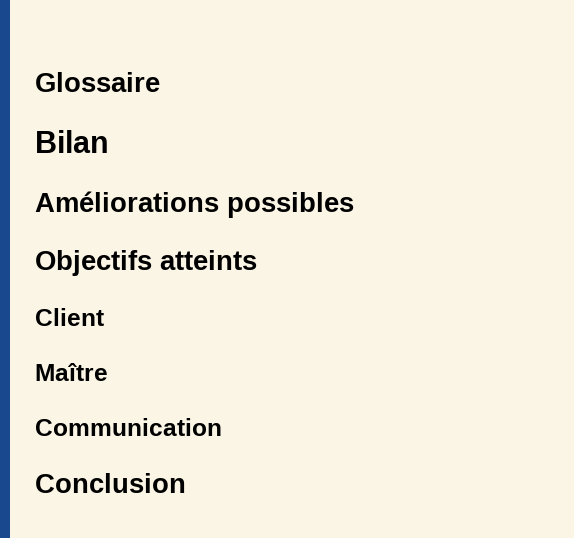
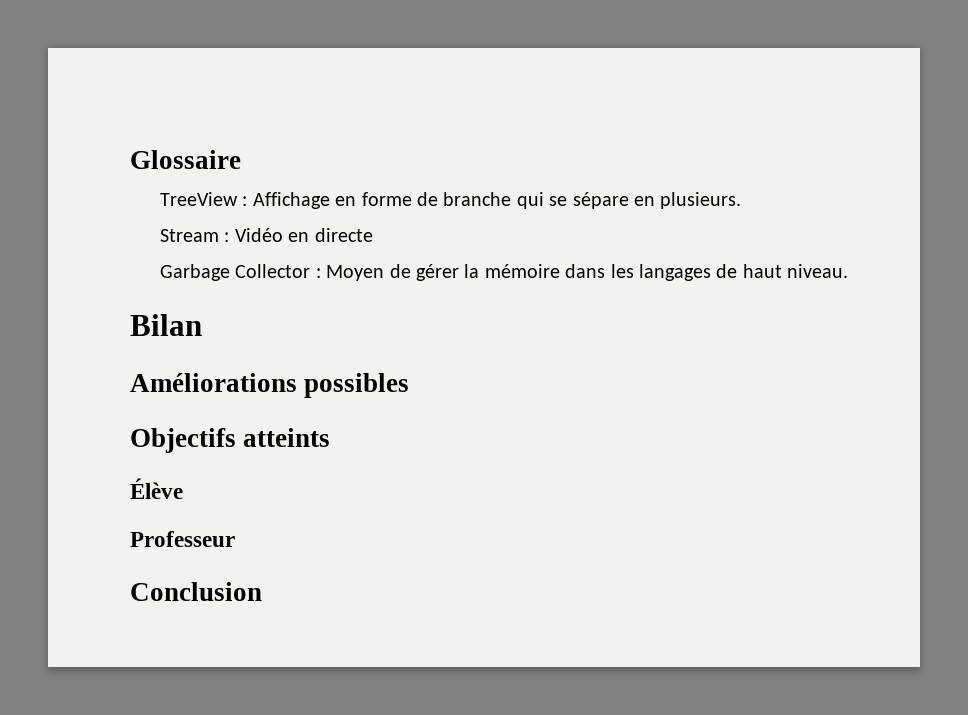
+ TreeView : Affichage en forme de branche qui se sépare en plusieurs.
+ Stream : Vidéo en directe
+ Garbage Collector : Moyen de gérer la mémoire dans les langages de haut niveau.
- Client
- Maître
- Communication
+ Élève
+ Professeur

